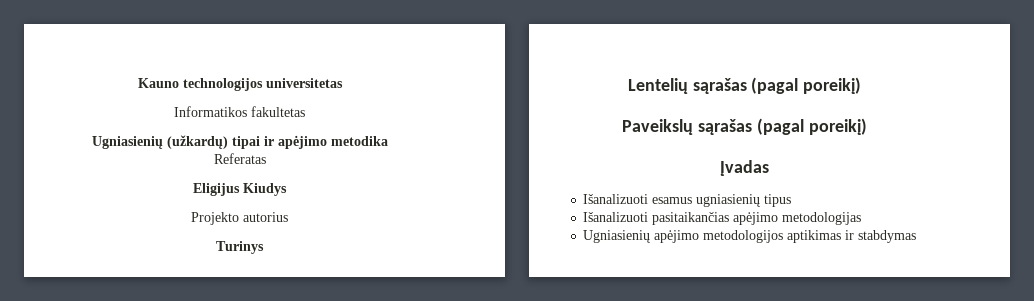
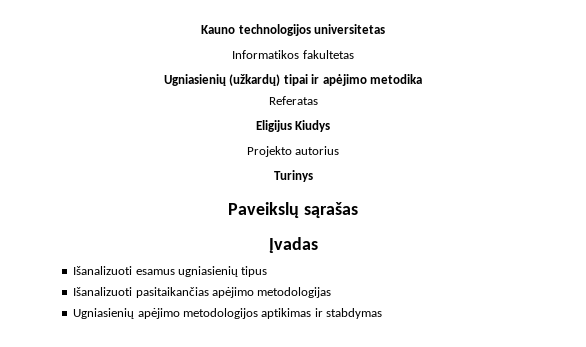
- Lentelių sąrašas (pagal poreikį)
- Paveikslų sąrašas (pagal poreikį)
+ Paveikslų sąrašas

